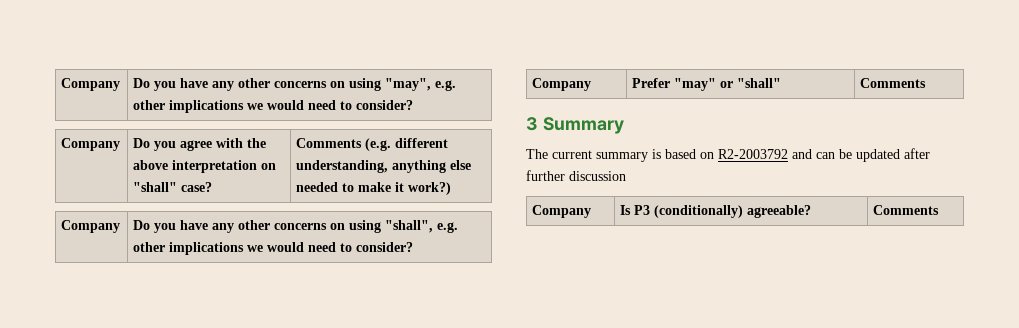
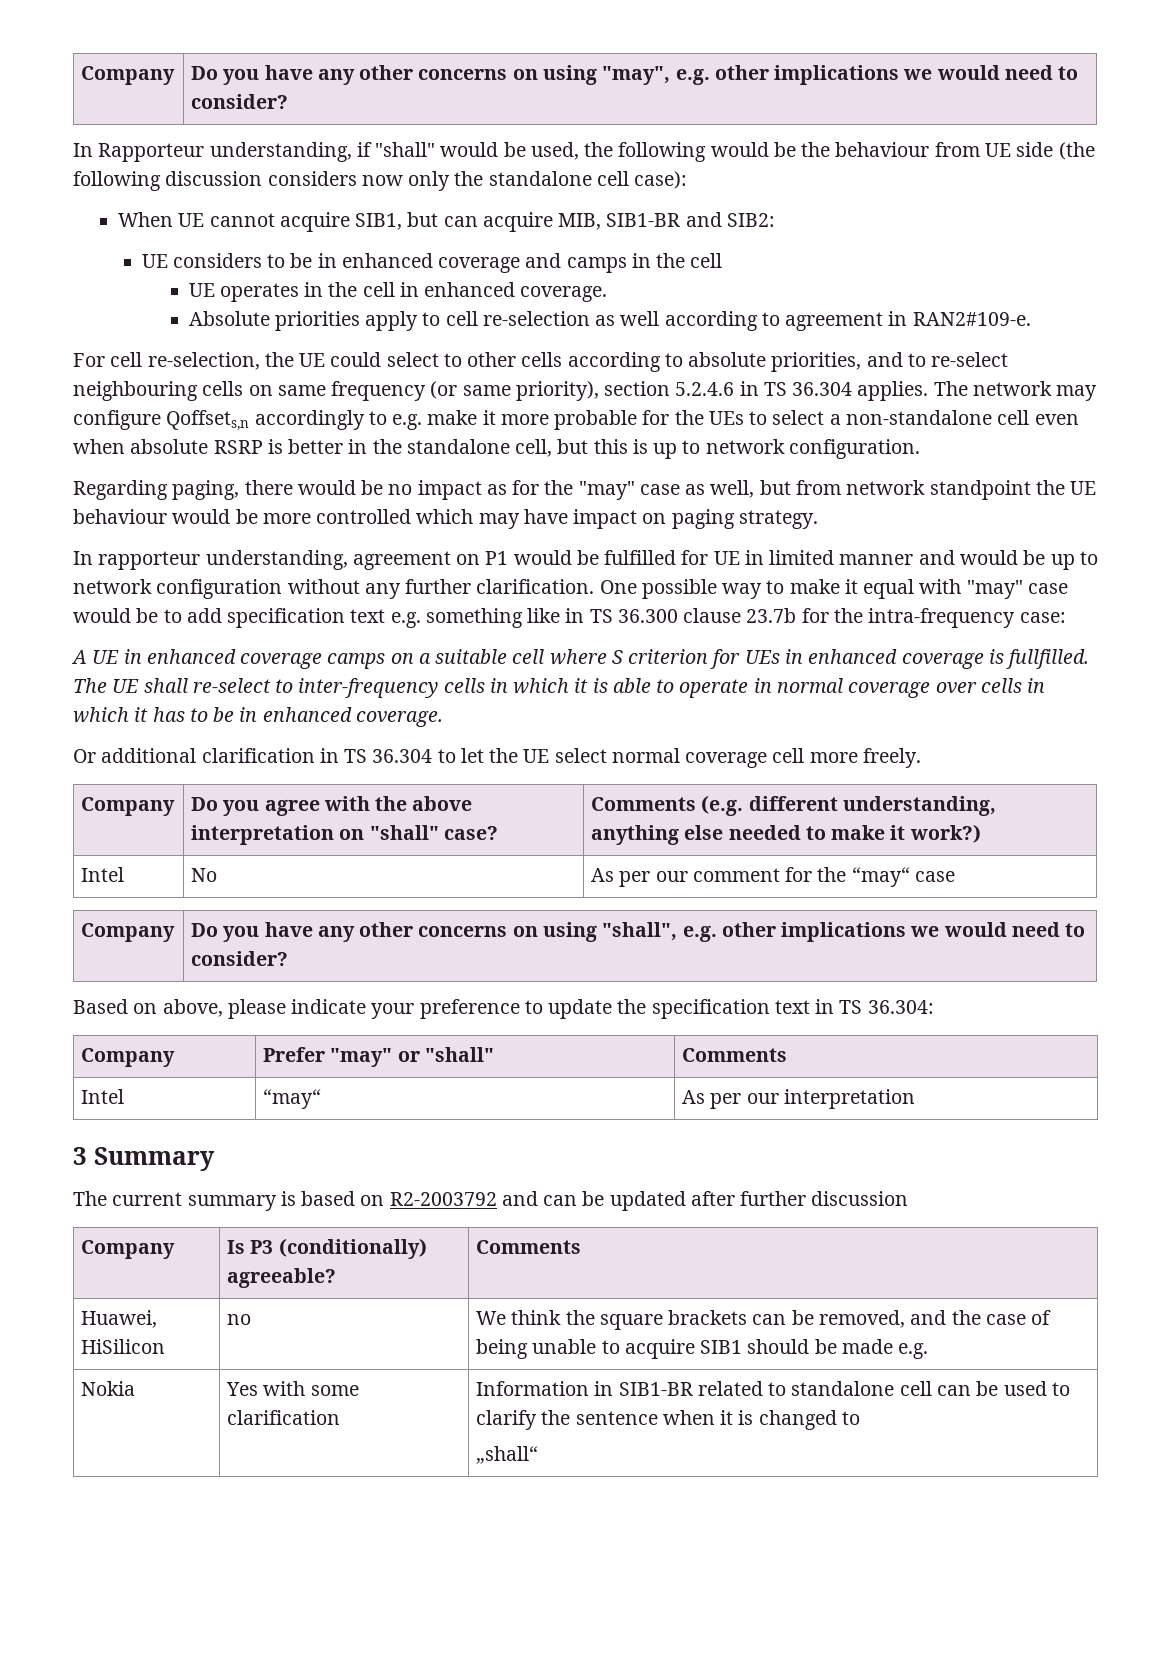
+ In Rapporteur understanding, if "shall" would be used, the following would be the behaviour from UE side (the following discussion considers now only the standalone cell case):
+ When UE cannot acquire SIB1, but can acquire MIB, SIB1-BR and SIB2:
+ UE considers to be in enhanced coverage and camps in the cell
+ UE operates in the cell in enhanced coverage.
+ Absolute priorities apply to cell re-selection as well according to agreement in RAN2#109-e.
+ For cell re-selection, the UE could select to other cells according to absolute priorities, and to re-select neighbouring cells on same frequency (or same priority), section 5.2.4.6 in TS 36.304 applies. The network may configure Qoffsets,n accordingly to e.g. make it more probable for the UEs to select a non-standalone cell even when absolute RSRP is better in the standalone cell, but this is up to network configuration.
+ Regarding paging, there would be no impact as for the "may" case as well, but from network standpoint the UE behaviour would be more controlled which may have impact on paging strategy.
+ In rapporteur understanding, agreement on P1 would be fulfilled for UE in limited manner and would be up to network configuration without any further clarification. One possible way to make it equal with "may" case would be to add specification text e.g. something like in TS 36.300 clause 23.7b for the intra-frequency case:
+ A UE in enhanced coverage camps on a suitable cell where S criterion for UEs in enhanced coverage is fullfilled. The UE shall re-select to inter-frequency cells in which it is able to operate in normal coverage over cells in which it has to be in enhanced coverage.
+ Or additional clarification in TS 36.304 to let the UE select normal coverage cell more freely.
+ Intel | No | As per our comment for the “may“ case
+ Based on above, please indicate your preference to update the specification text in TS 36.304:
+ Intel | “may“ | As per our interpretation
+ Huawei, HiSilicon | no | We think the square brackets can be removed, and the case of being unable to acquire SIB1 should be made e.g.
+ Nokia | Yes with some clarification | Information in SIB1-BR related to standalone cell can be used to clarify the sentence when it is changed to
+ „shall“

